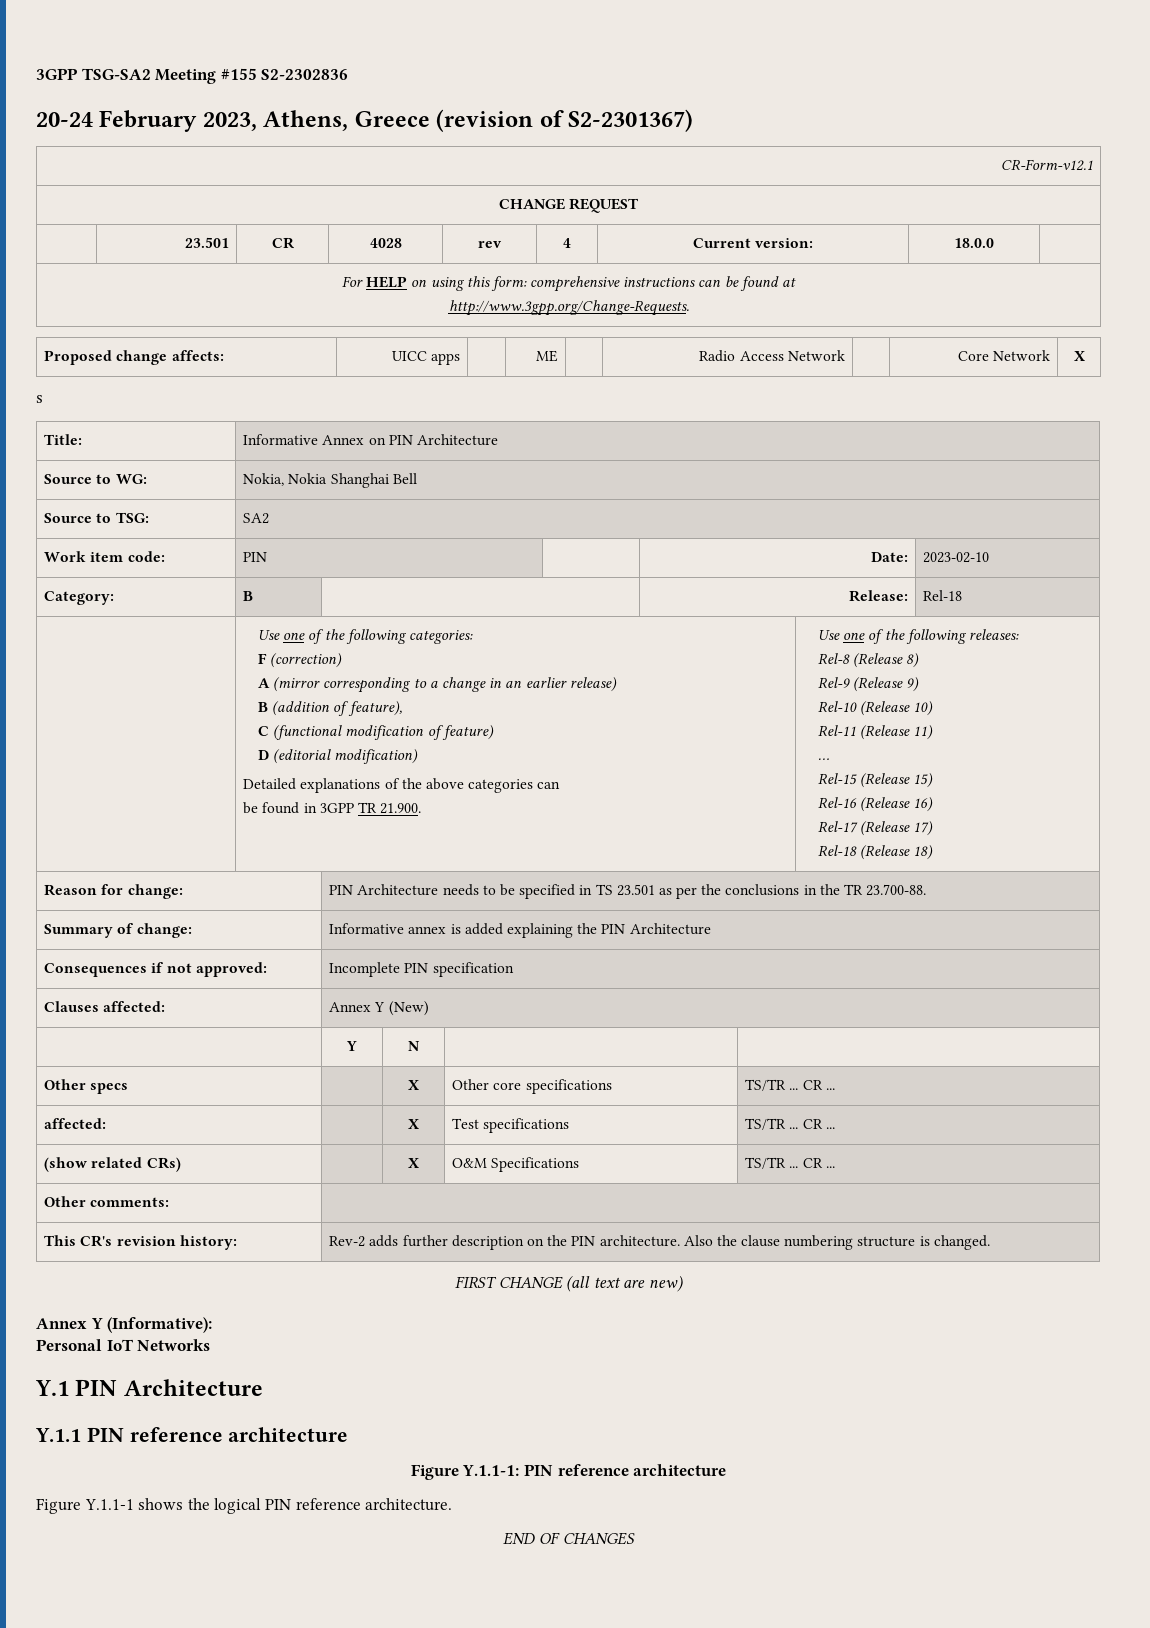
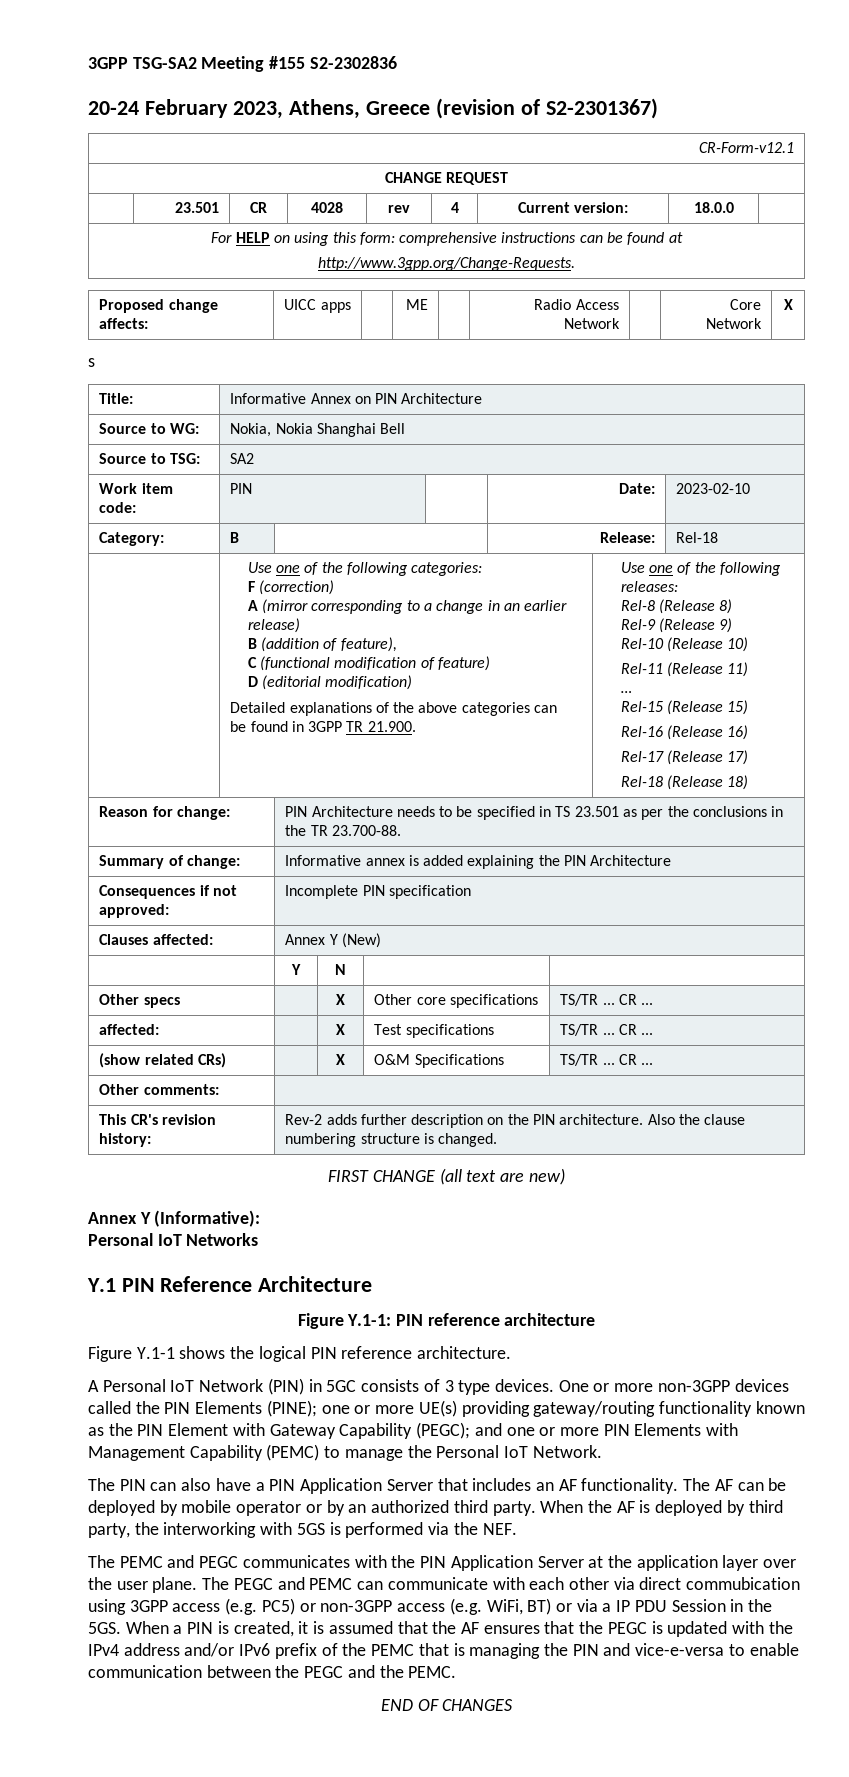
- Y.1 PIN Architecture
- Y.1.1 PIN reference architecture
- Figure Y.1.1-1: PIN reference architecture
- Figure Y.1.1-1 shows the logical PIN reference architecture.
+ Y.1 PIN Reference Architecture
+ Figure Y.1-1: PIN reference architecture
+ Figure Y.1-1 shows the logical PIN reference architecture.
+ A Personal IoT Network (PIN) in 5GC consists of 3 type devices. One or more non-3GPP devices called the PIN Elements (PINE); one or more UE(s) providing gateway/routing functionality known as the PIN Element with Gateway Capability (PEGC); and one or more PIN Elements with Management Capability (PEMC) to manage the Personal IoT Network.
+ The PIN can also have a PIN Application Server that includes an AF functionality. The AF can be deployed by mobile operator or by an authorized third party. When the AF is deployed by third party, the interworking with 5GS is performed via the NEF.
+ The PEMC and PEGC communicates with the PIN Application Server at the application layer over the user plane. The PEGC and PEMC can communicate with each other via direct commubication using 3GPP access (e.g. PC5) or non-3GPP access (e.g. WiFi, BT) or via a IP PDU Session in the 5GS. When a PIN is created, it is assumed that the AF ensures that the PEGC is updated with the IPv4 address and/or IPv6 prefix of the PEMC that is managing the PIN and vice-e-versa to enable communication between the PEGC and the PEMC.

